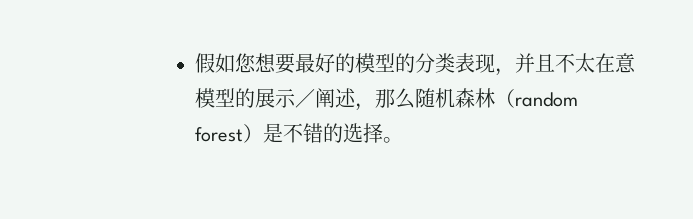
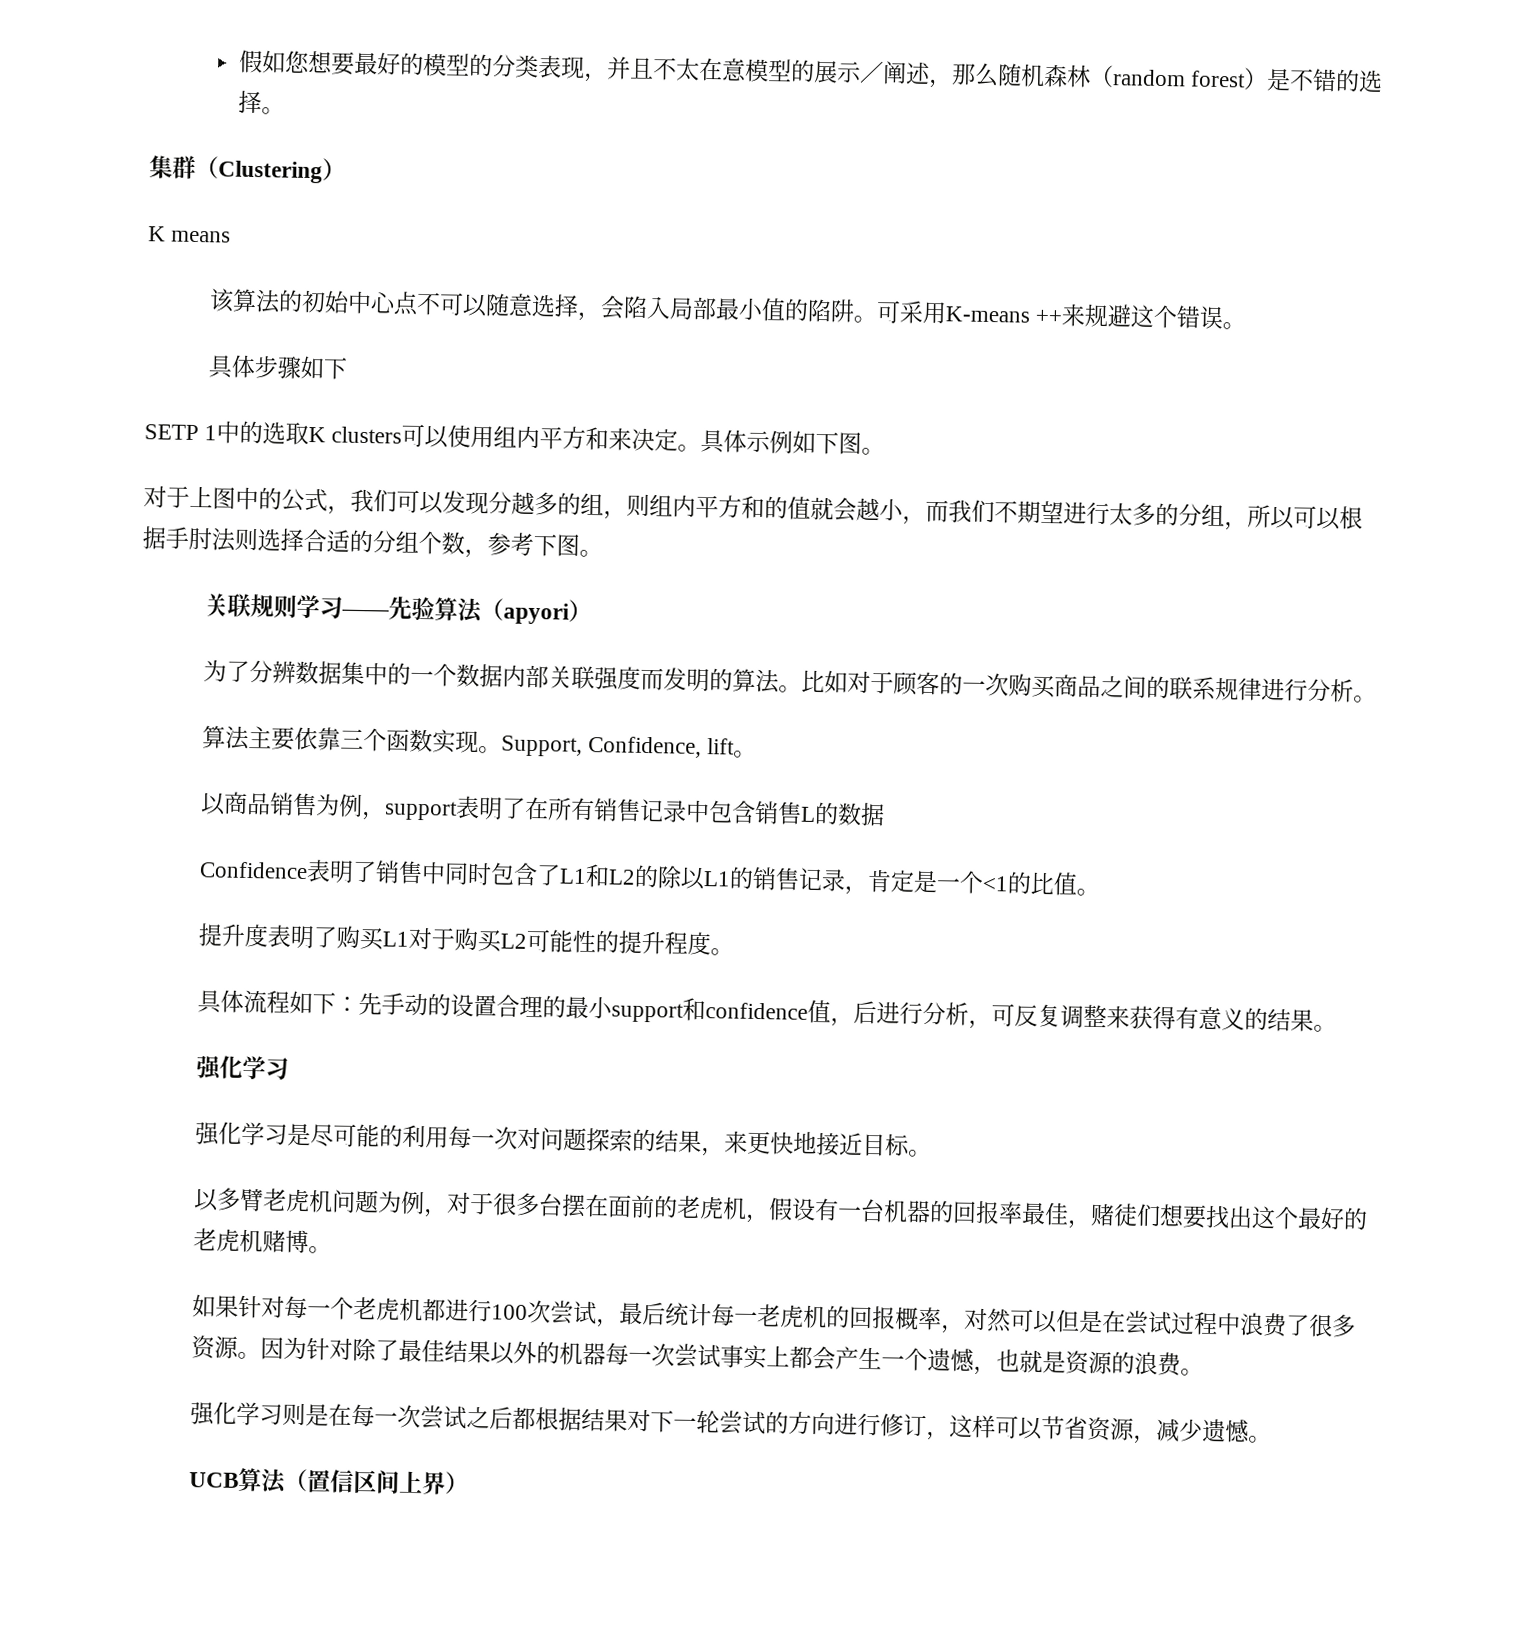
+ 集群（Clustering）
+ K means
+ 该算法的初始中心点不可以随意选择，会陷入局部最小值的陷阱。可采用K-means ++来规避这个错误。
+ 具体步骤如下
+ SETP 1中的选取K clusters可以使用组内平方和来决定。具体示例如下图。
+ 对于上图中的公式，我们可以发现分越多的组，则组内平方和的值就会越小，而我们不期望进行太多的分组，所以可以根据手肘法则选择合适的分组个数，参考下图。
+ 关联规则学习——先验算法（apyori）
+ 为了分辨数据集中的一个数据内部关联强度而发明的算法。比如对于顾客的一次购买商品之间的联系规律进行分析。
+ 算法主要依靠三个函数实现。Support, Confidence, lift。
+ 以商品销售为例，support表明了在所有销售记录中包含销售L的数据
+ Confidence表明了销售中同时包含了L1和L2的除以L1的销售记录，肯定是一个<1的比值。
+ 提升度表明了购买L1对于购买L2可能性的提升程度。
+ 具体流程如下：先手动的设置合理的最小support和confidence值，后进行分析，可反复调整来获得有意义的结果。
+ 强化学习
+ 强化学习是尽可能的利用每一次对问题探索的结果，来更快地接近目标。
+ 以多臂老虎机问题为例，对于很多台摆在面前的老虎机，假设有一台机器的回报率最佳，赌徒们想要找出这个最好的老虎机赌博。
+ 如果针对每一个老虎机都进行100次尝试，最后统计每一老虎机的回报概率，对然可以但是在尝试过程中浪费了很多资源。因为针对除了最佳结果以外的机器每一次尝试事实上都会产生一个遗憾，也就是资源的浪费。
+ 强化学习则是在每一次尝试之后都根据结果对下一轮尝试的方向进行修订，这样可以节省资源，减少遗憾。
+ UCB算法（置信区间上界）

